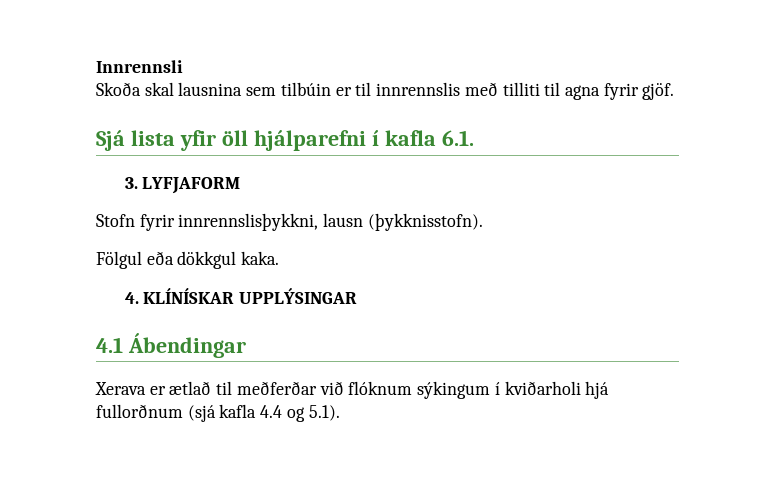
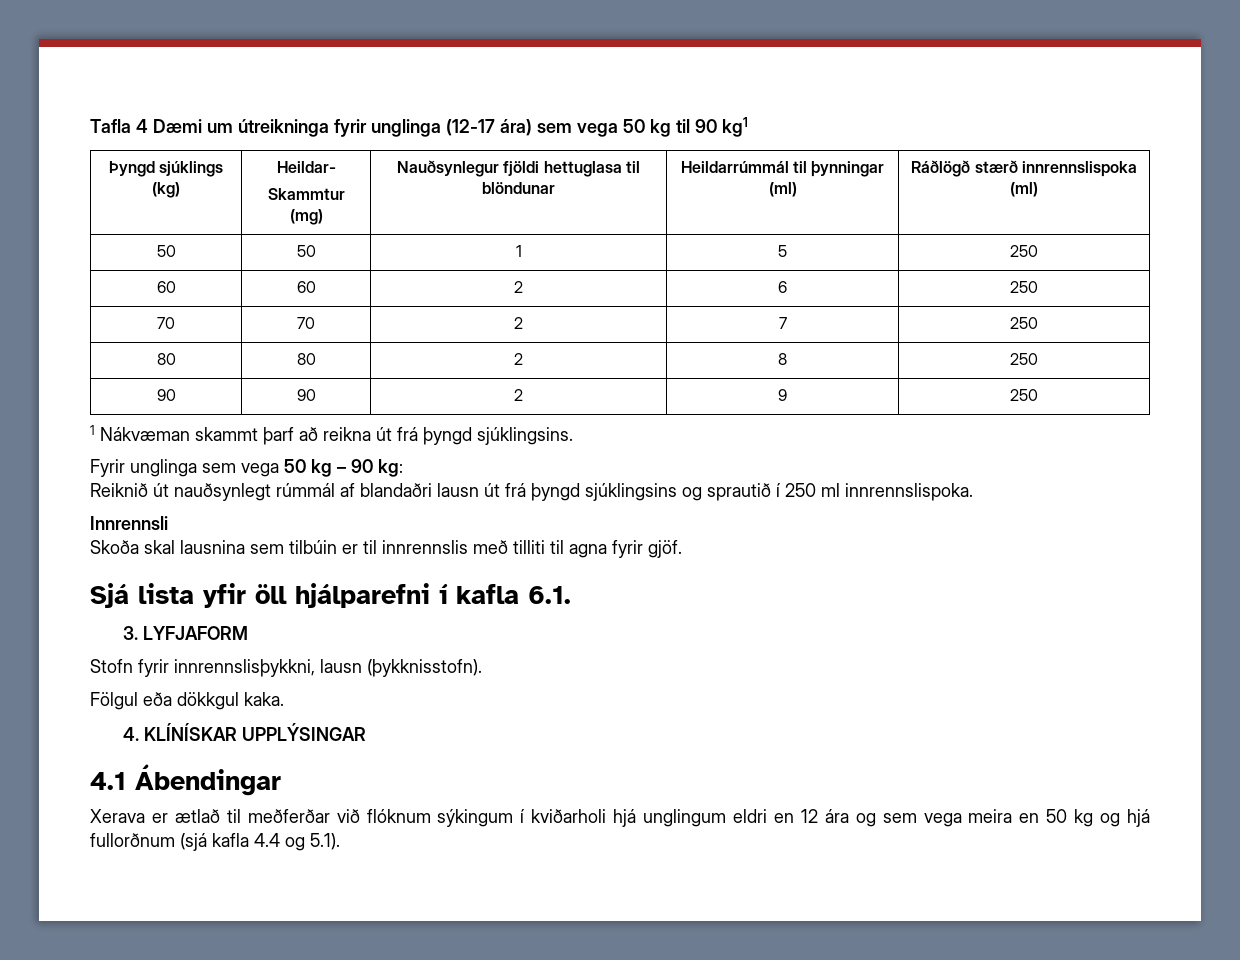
+ Tafla 4 Dæmi um útreikninga fyrir unglinga (12-17 ára) sem vega 50 kg til 90 kg1
+ Þyngd sjúklings (kg) | Heildar-
+ Skammtur (mg) | Nauðsynlegur fjöldi hettuglasa til blöndunar | Heildarrúmmál til þynningar (ml) | Ráðlögð stærð innrennslispoka (ml)
+ 50 | 50 | 1 | 5 | 250
+ 60 | 60 | 2 | 6 | 250
+ 70 | 70 | 2 | 7 | 250
+ 80 | 80 | 2 | 8 | 250
+ 90 | 90 | 2 | 9 | 250
+ 1 Nákvæman skammt þarf að reikna út frá þyngd sjúklingsins.
+ Fyrir unglinga sem vega 50 kg – 90 kg:
+ Reiknið út nauðsynlegt rúmmál af blandaðri lausn út frá þyngd sjúklingsins og sprautið í 250 ml innrennslispoka.
- Xerava er ætlað til meðferðar við flóknum sýkingum í kviðarholi hjá fullorðnum (sjá kafla 4.4 og 5.1).
+ Xerava er ætlað til meðferðar við flóknum sýkingum í kviðarholi hjá unglingum eldri en 12 ára og sem vega meira en 50 kg og hjá fullorðnum (sjá kafla 4.4 og 5.1).

